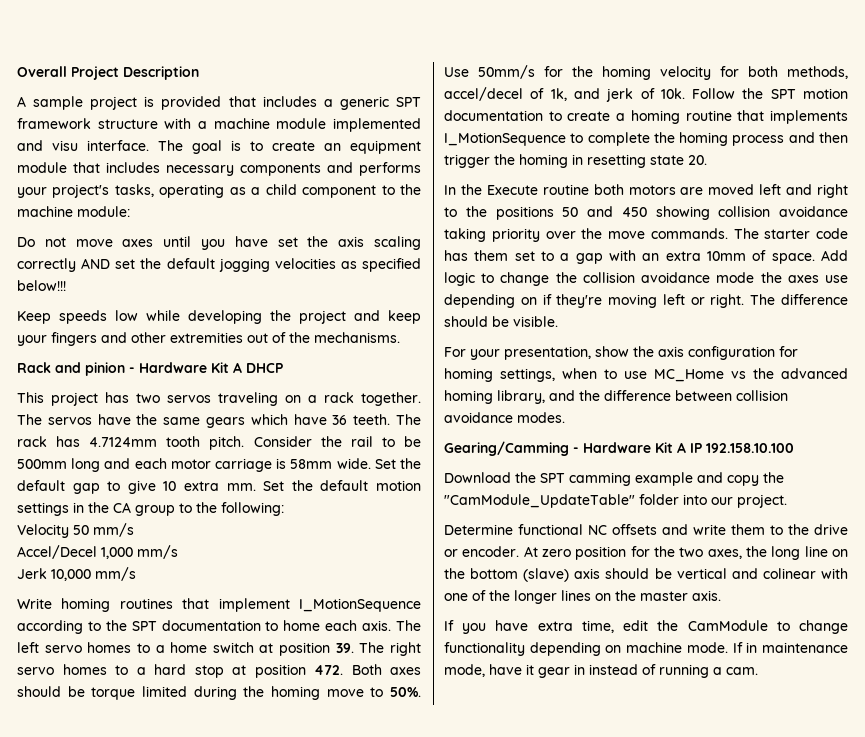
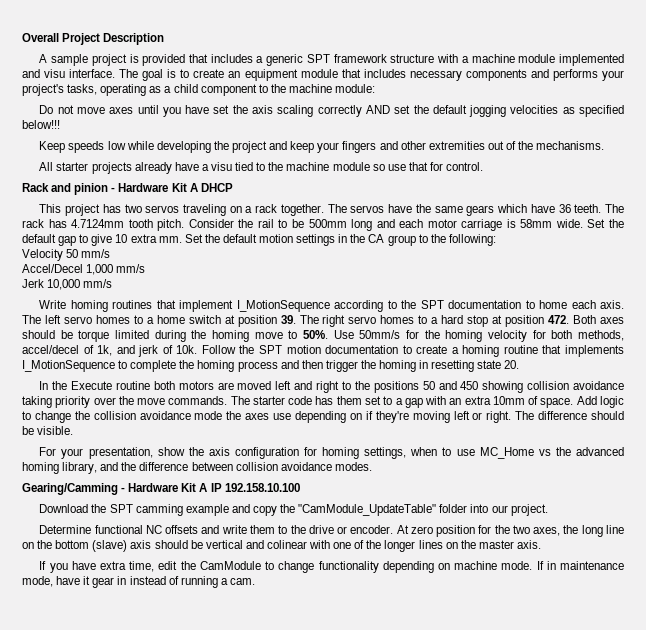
+ All starter projects already have a visu tied to the machine module so use that for control.

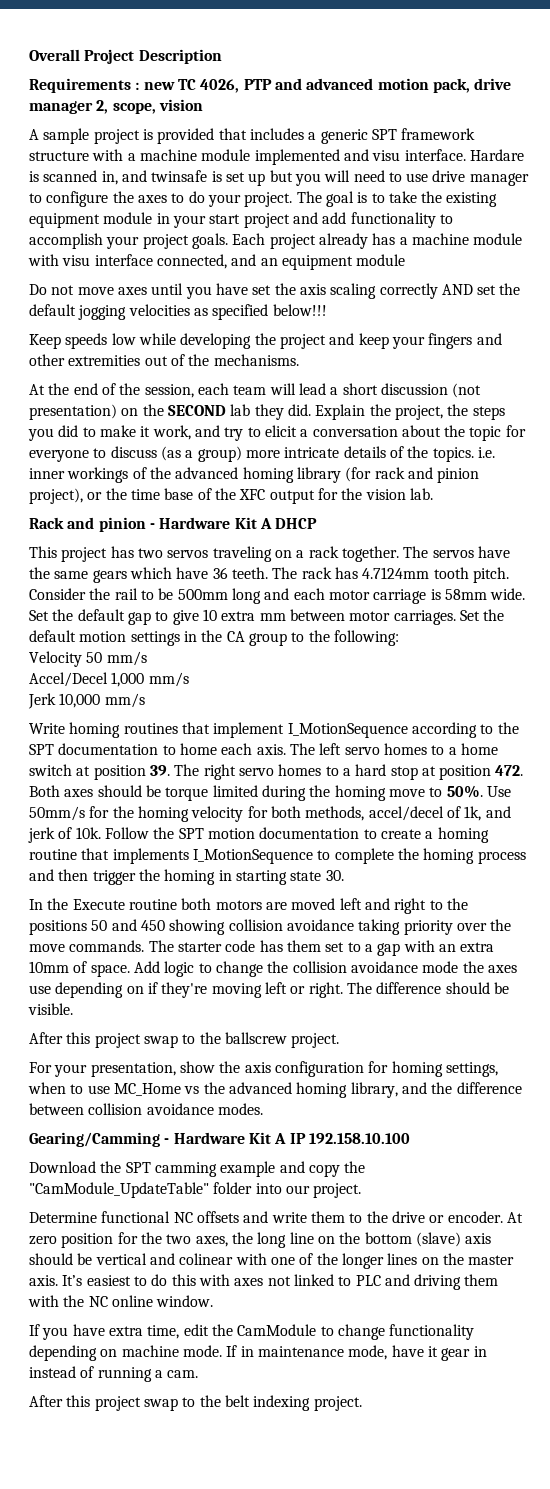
+ Requirements : new TC 4026, PTP and advanced motion pack, drive manager 2, scope, vision
- The goal is to create an equipment module that includes necessary components and performs your project's tasks, operating as a child component to the machine module:
+ Hardare is scanned in, and twinsafe is set up but you will need to use drive manager to configure the axes to do your project. The goal is to take the existing equipment module in your start project and add functionality to accomplish your project goals. Each project already has a machine module with visu interface connected, and an equipment module
- All starter projects already have a visu tied to the machine module so use that for control.
+ At the end of the session, each team will lead a short discussion (not presentation) on the SECOND lab they did. Explain the project, the steps you did to make it work, and try to elicit a conversation about the topic for everyone to discuss (as a group) more intricate details of the topics. i.e. inner workings of the advanced homing library (for rack and pinion project), or the time base of the XFC output for the vision lab.
- Set the default gap to give 10 extra mm.
+ Set the default gap to give 10 extra mm between motor carriages.
- Follow the SPT motion documentation to create a homing routine that implements I_MotionSequence to complete the homing process and then trigger the homing in resetting state 20.
+ Follow the SPT motion documentation to create a homing routine that implements I_MotionSequence to complete the homing process and then trigger the homing in starting state 30.
+ After this project swap to the ballscrew project.
+ It’s easiest to do this with axes not linked to PLC and driving them with the NC online window.
+ After this project swap to the belt indexing project.

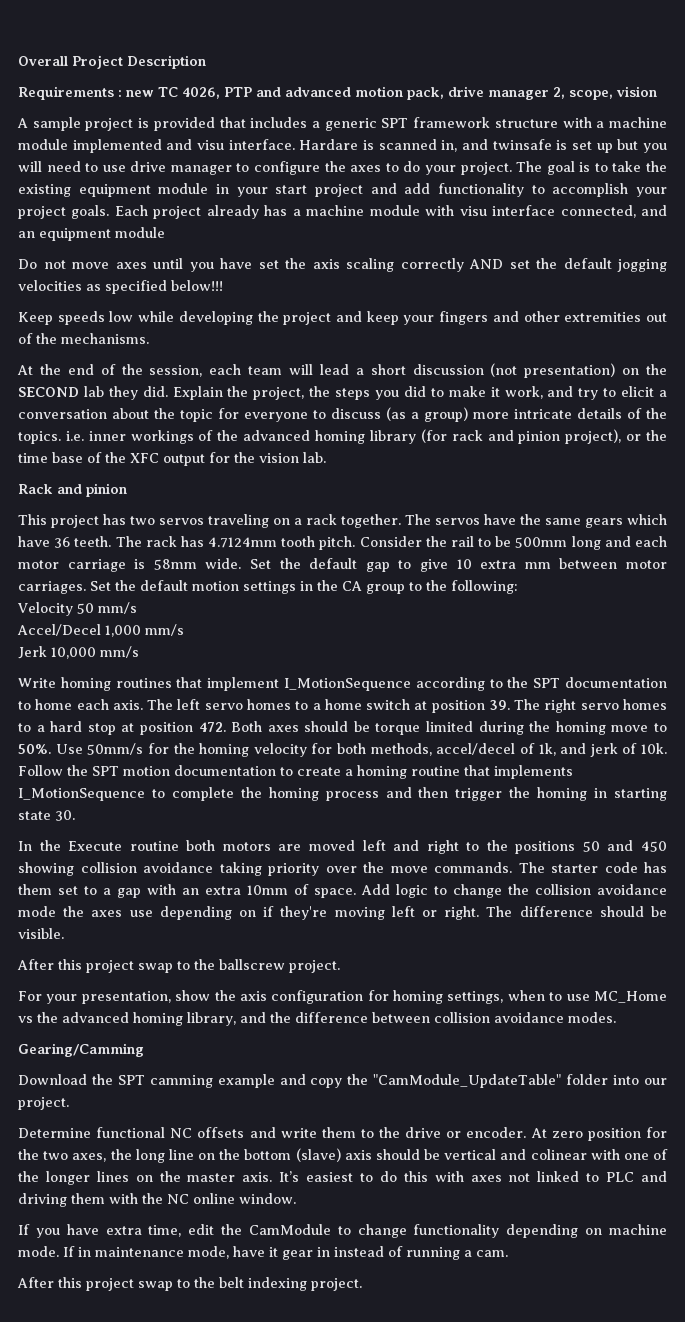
- Rack and pinion - Hardware Kit A DHCP
+ Rack and pinion
- Gearing/Camming - Hardware Kit A IP 192.158.10.100
+ Gearing/Camming

